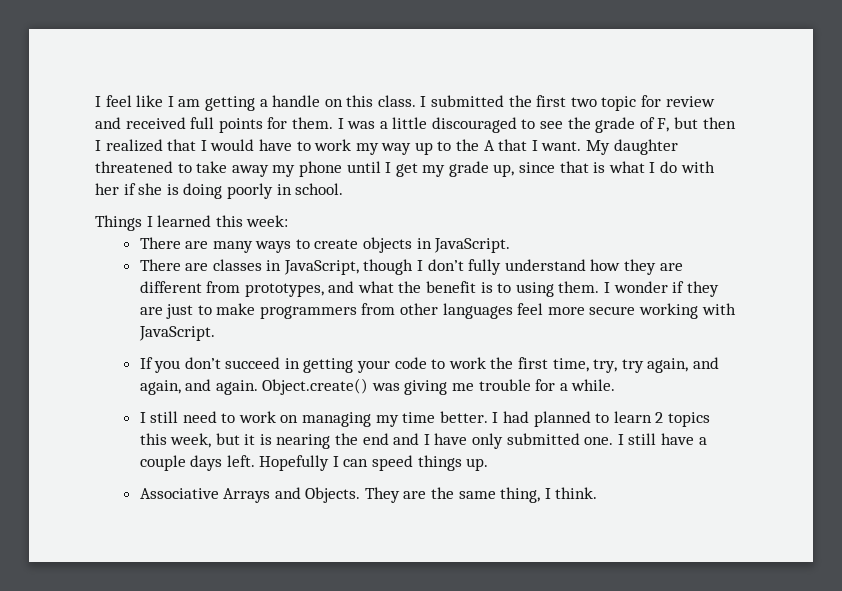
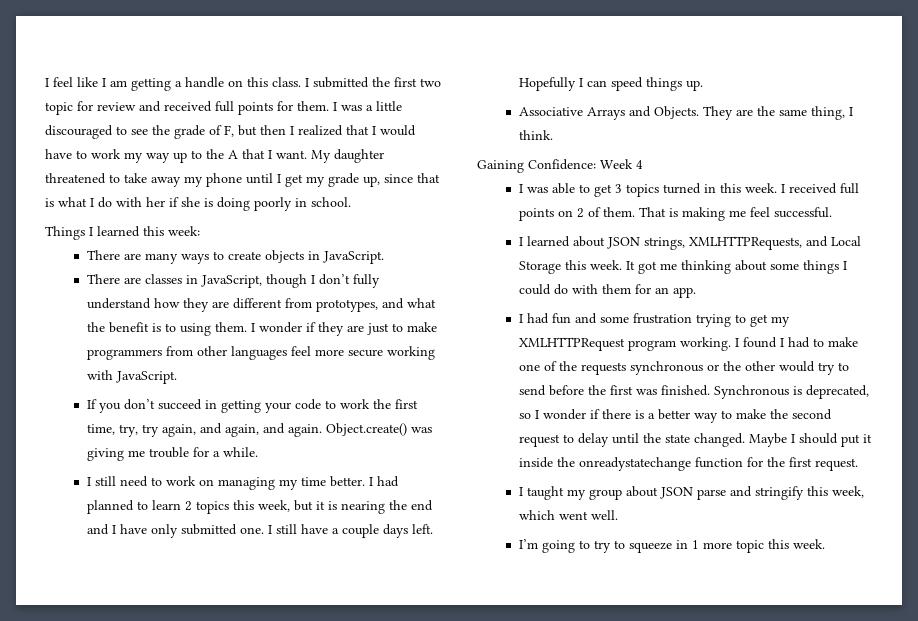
+ Gaining Confidence: Week 4
+ I was able to get 3 topics turned in this week. I received full points on 2 of them. That is making me feel successful.
+ I learned about JSON strings, XMLHTTPRequests, and Local Storage this week. It got me thinking about some things I could do with them for an app.
+ I had fun and some frustration trying to get my XMLHTTPRequest program working. I found I had to make one of the requests synchronous or the other would try to send before the first was finished. Synchronous is deprecated, so I wonder if there is a better way to make the second request to delay until the state changed. Maybe I should put it inside the onreadystatechange function for the first request.
+ I taught my group about JSON parse and stringify this week, which went well.
+ I’m going to try to squeeze in 1 more topic this week.

